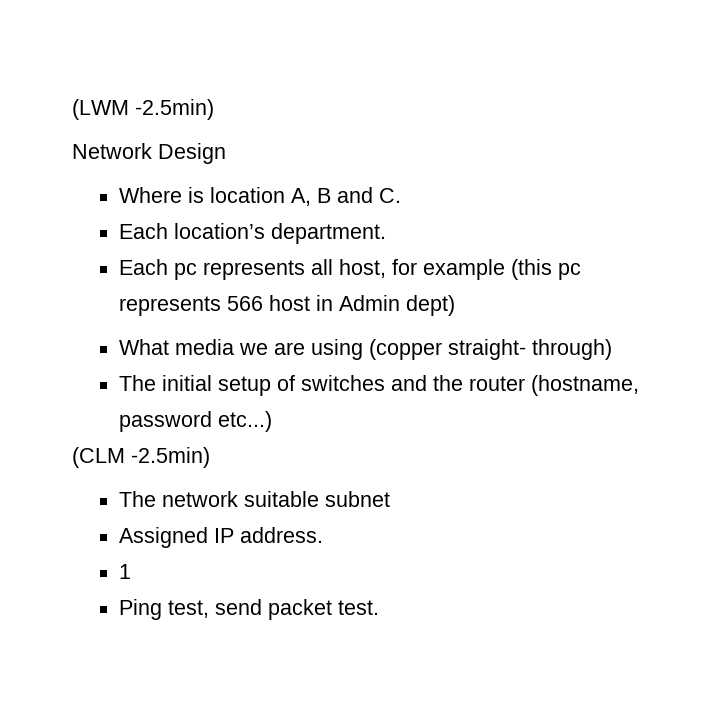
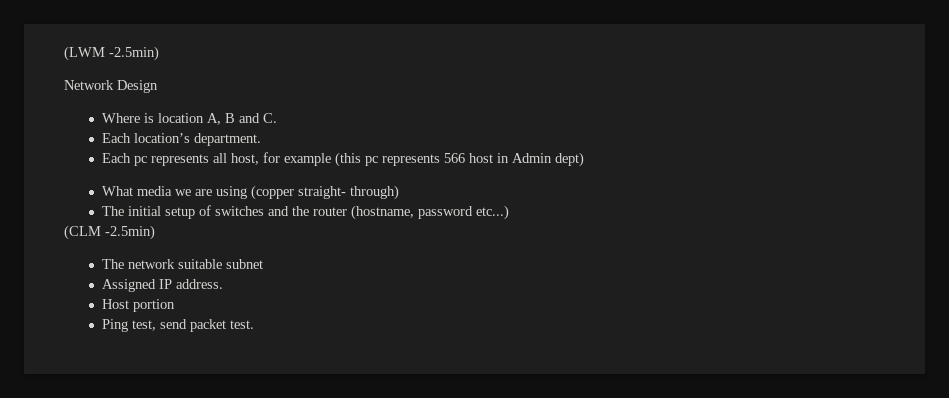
- 1
+ Host portion

